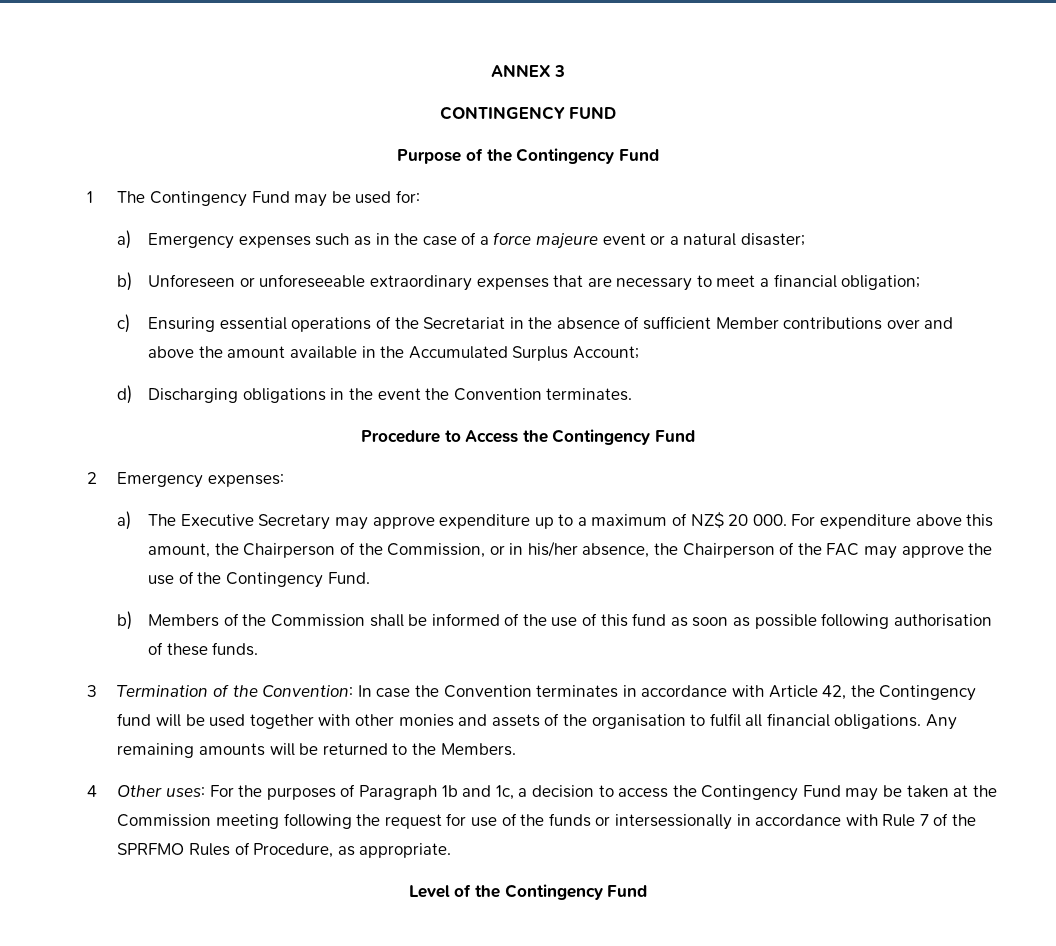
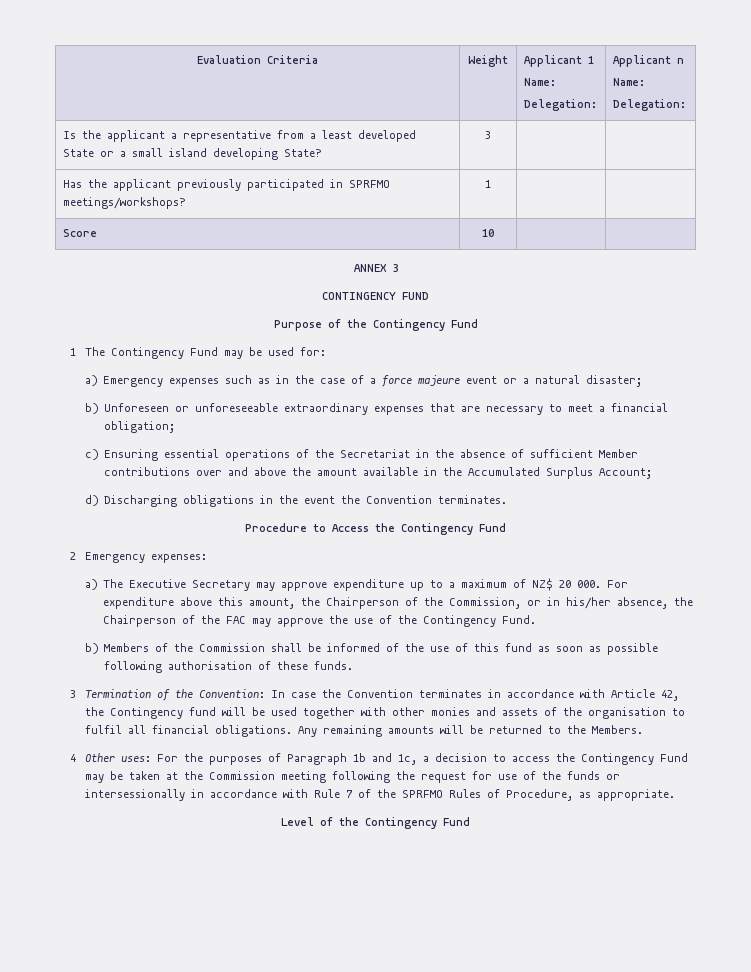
+ Evaluation Criteria | Weight | Applicant 1
+ Name:
+ Delegation: | Applicant n
+ Name:
+ Delegation:
+ Is the applicant a representative from a least developed State or a small island developing State? | 3 | |
+ Has the applicant previously participated in SPRFMO meetings/workshops? | 1 | |
+ Score | 10 | |

